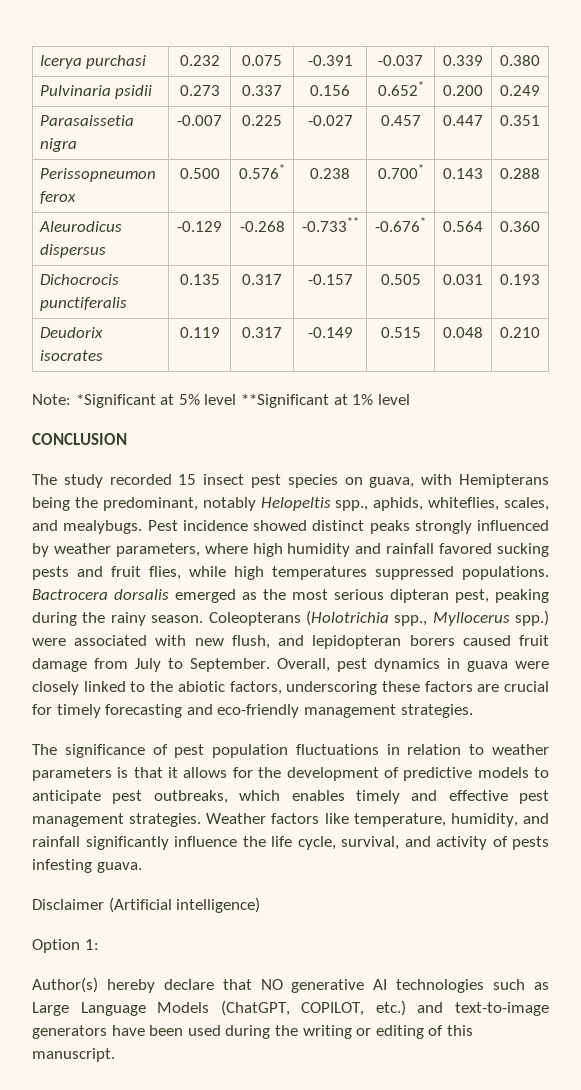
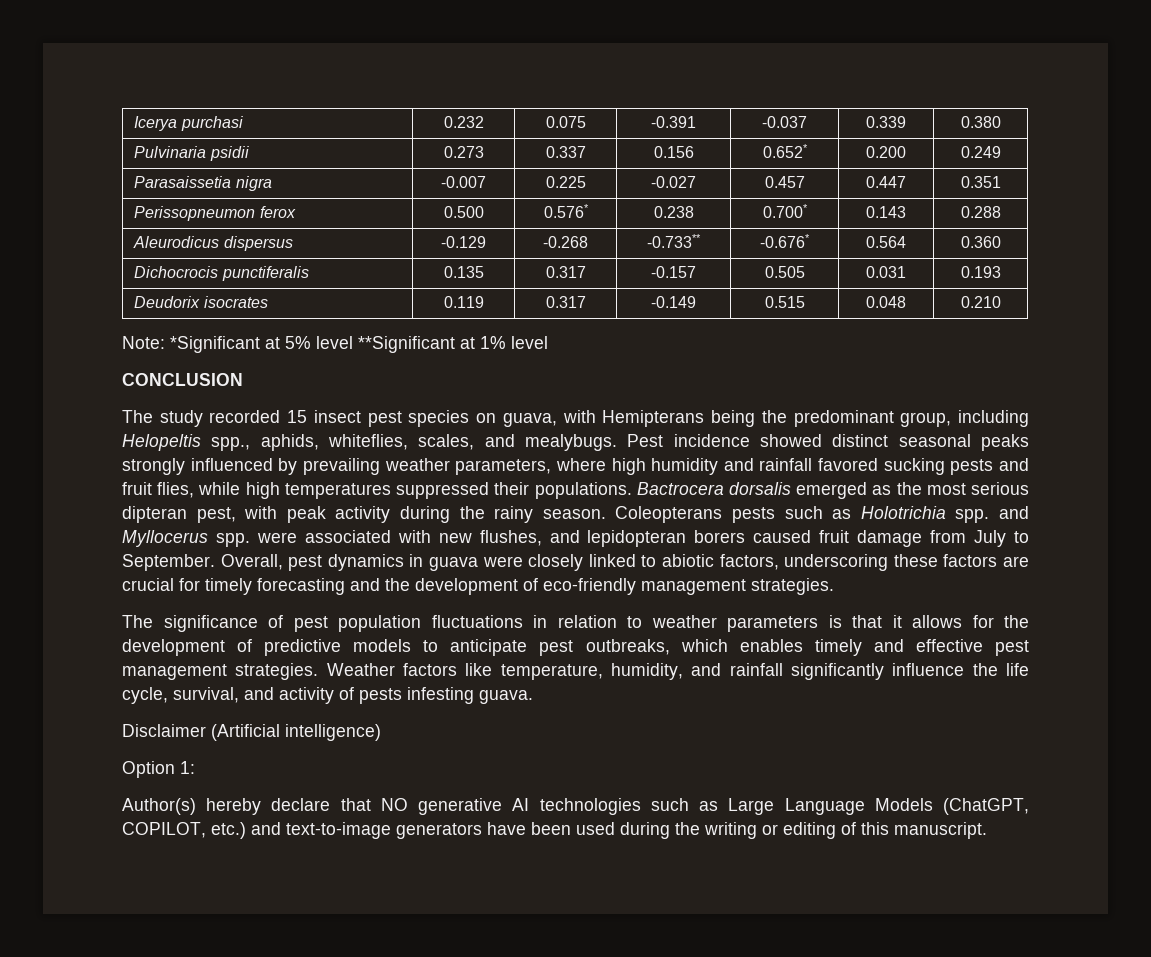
- The study recorded 15 insect pest species on guava, with Hemipterans being the predominant, notably Helopeltis spp., aphids, whiteflies, scales, and mealybugs.
+ The study recorded 15 insect pest species on guava, with Hemipterans being the predominant group, including Helopeltis spp., aphids, whiteflies, scales, and mealybugs.
- Pest incidence showed distinct peaks strongly influenced by weather parameters, where high humidity and rainfall favored sucking pests and fruit flies, while high temperatures suppressed populations.
+ Pest incidence showed distinct seasonal peaks strongly influenced by prevailing weather parameters, where high humidity and rainfall favored sucking pests and fruit flies, while high temperatures suppressed their populations.
- Bactrocera dorsalis emerged as the most serious dipteran pest, peaking during the rainy season.
+ Bactrocera dorsalis emerged as the most serious dipteran pest, with peak activity during the rainy season.
- Coleopterans (Holotrichia spp., Myllocerus spp.) were associated with new flush, and lepidopteran borers caused fruit damage from July to September.
+ Coleopterans pests such as Holotrichia spp. and Myllocerus spp. were associated with new flushes, and lepidopteran borers caused fruit damage from July to September.
- Overall, pest dynamics in guava were closely linked to the abiotic factors, underscoring these factors are crucial for timely forecasting and eco-friendly management strategies.
+ Overall, pest dynamics in guava were closely linked to abiotic factors, underscoring these factors are crucial for timely forecasting and the development of eco-friendly management strategies.

